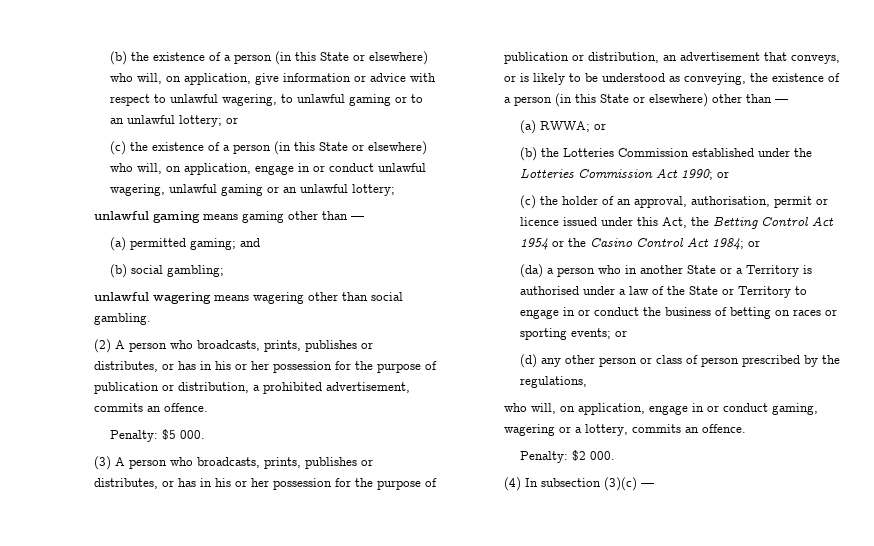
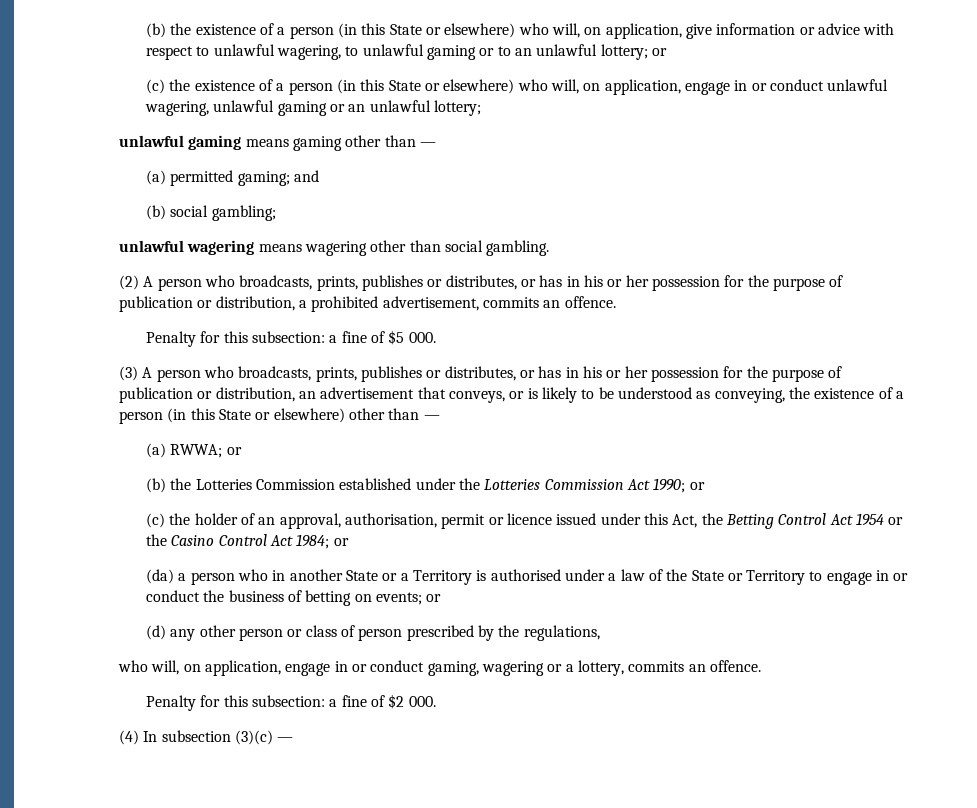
- Penalty: $5 000.
+ Penalty for this subsection: a fine of $5 000.
- (da) a person who in another State or a Territory is authorised under a law of the State or Territory to engage in or conduct the business of betting on races or sporting events; or
+ (da) a person who in another State or a Territory is authorised under a law of the State or Territory to engage in or conduct the business of betting on events; or
- Penalty: $2 000.
+ Penalty for this subsection: a fine of $2 000.

